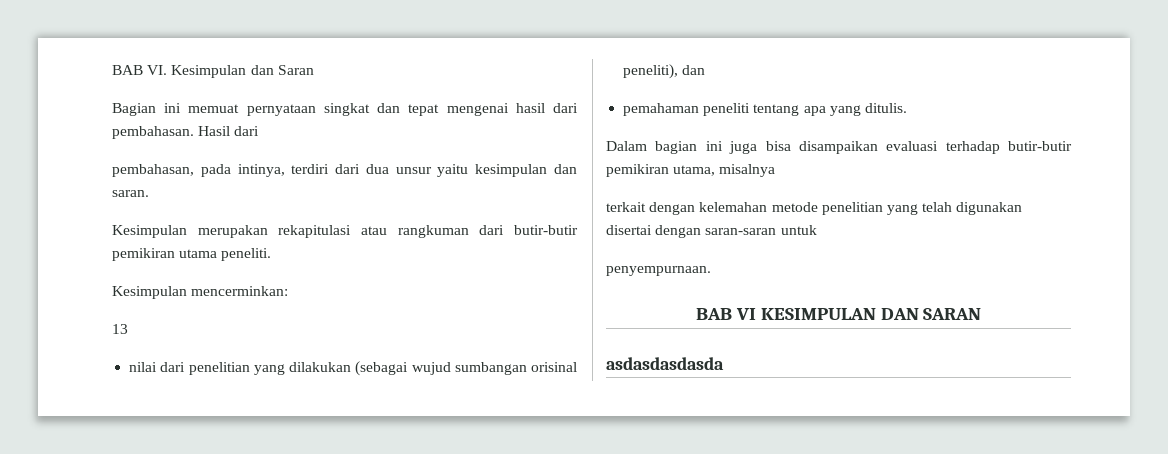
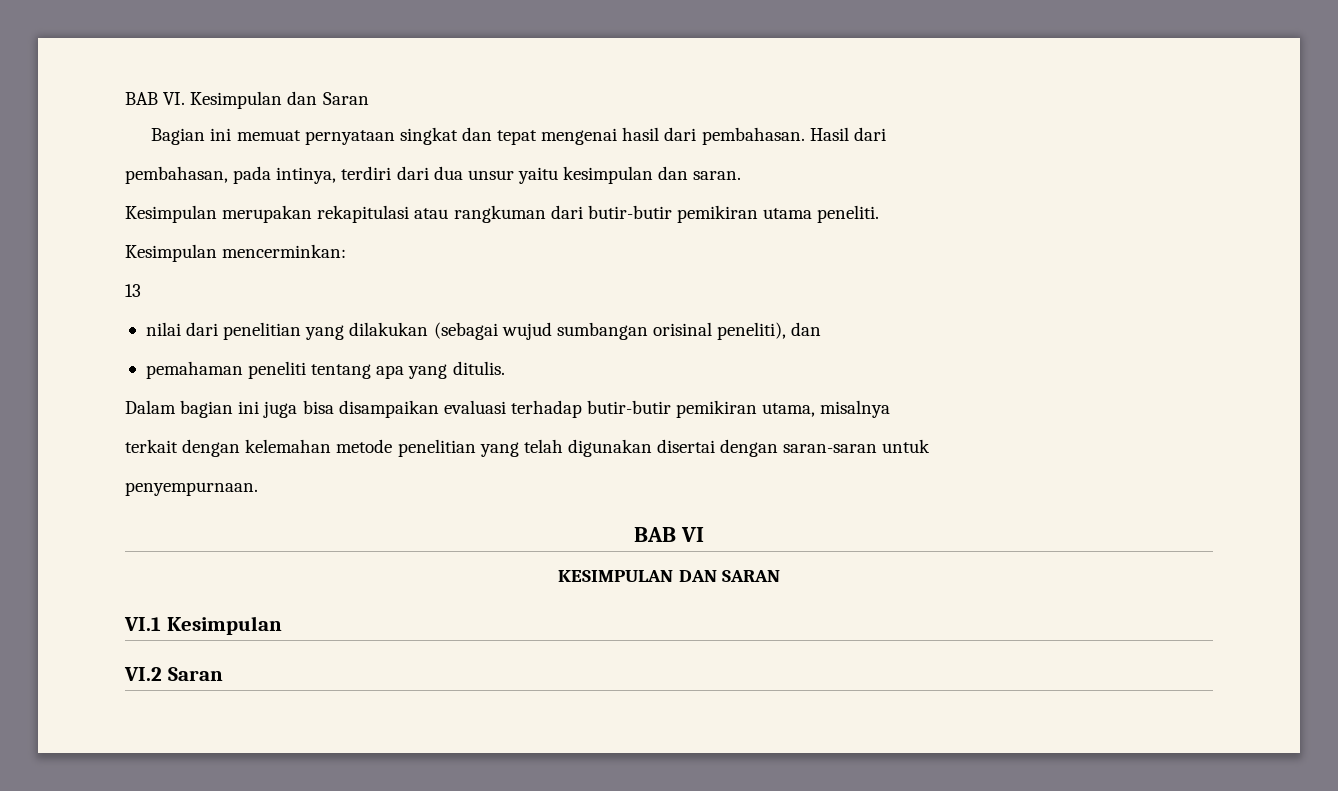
- BAB VI KESIMPULAN DAN SARAN
+ BAB VI
+ KESIMPULAN DAN SARAN
- asdasdasdasda
+ VI.1 Kesimpulan
+ VI.2 Saran

